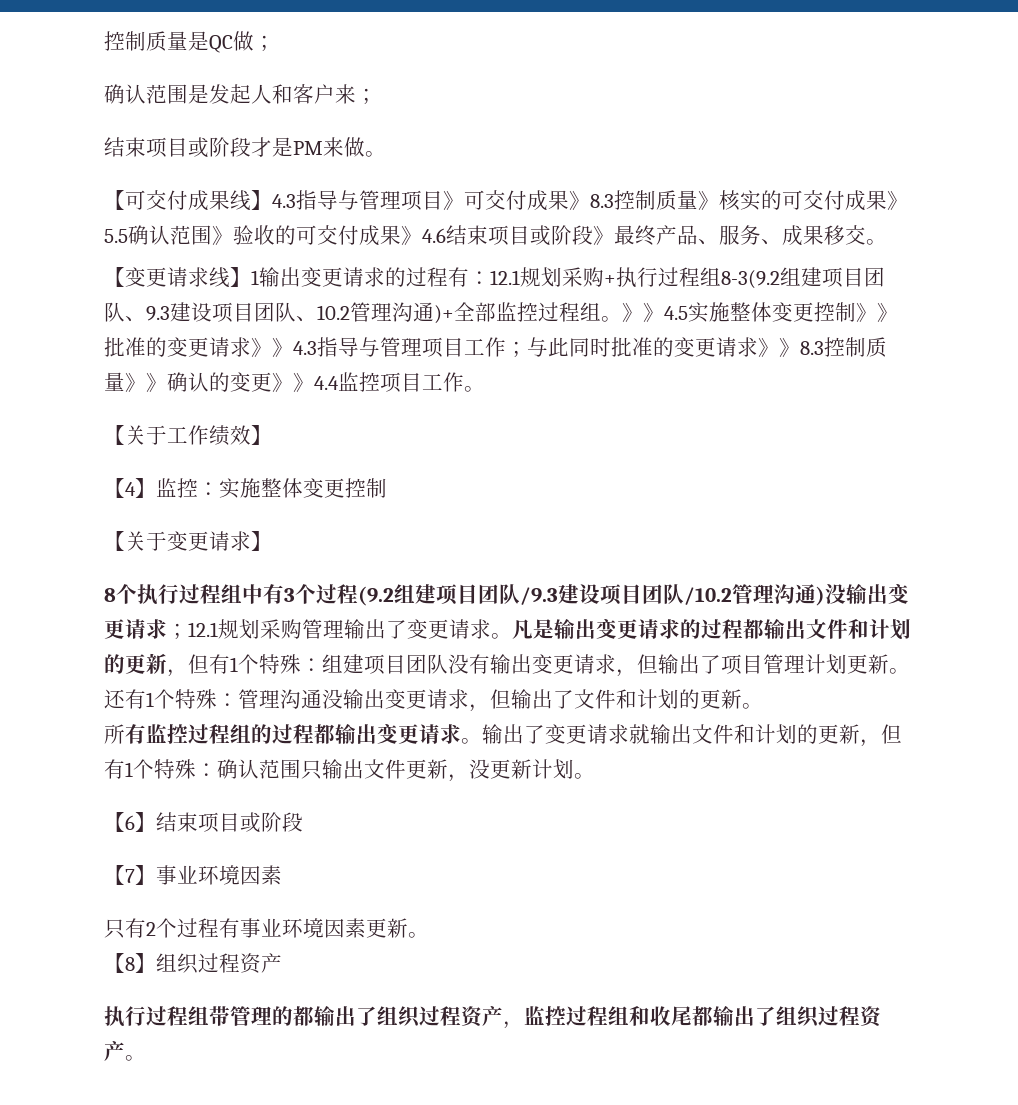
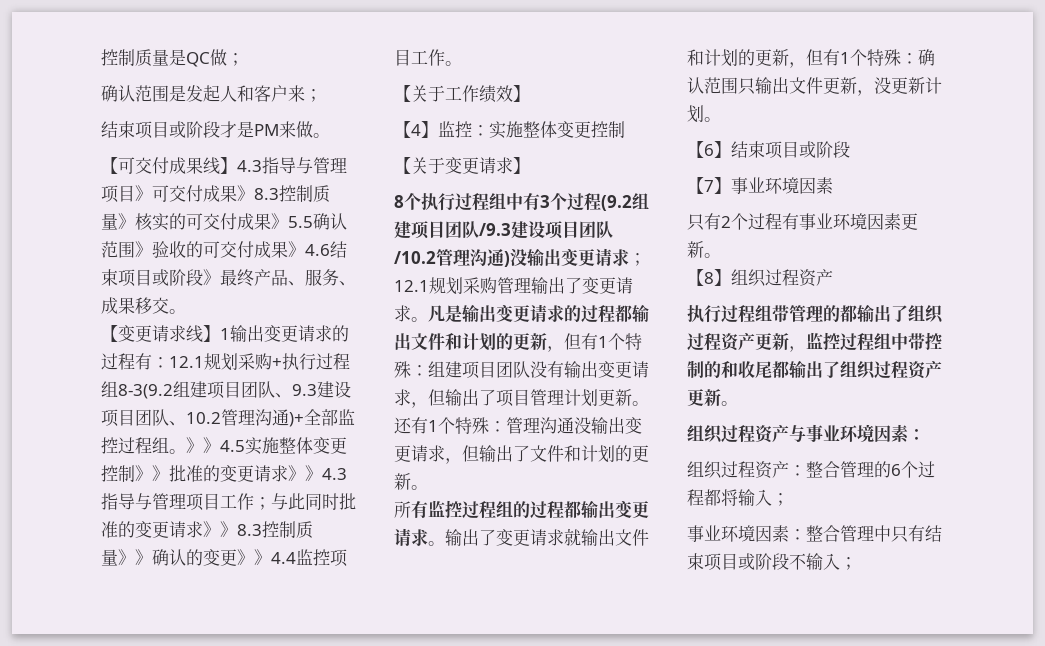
- 执行过程组带管理的都输出了组织过程资产，监控过程组和收尾都输出了组织过程资产。
+ 执行过程组带管理的都输出了组织过程资产更新，监控过程组中带控制的和收尾都输出了组织过程资产更新。
+ 组织过程资产与事业环境因素：
+ 组织过程资产：整合管理的6个过程都将输入；
+ 事业环境因素：整合管理中只有结束项目或阶段不输入；

